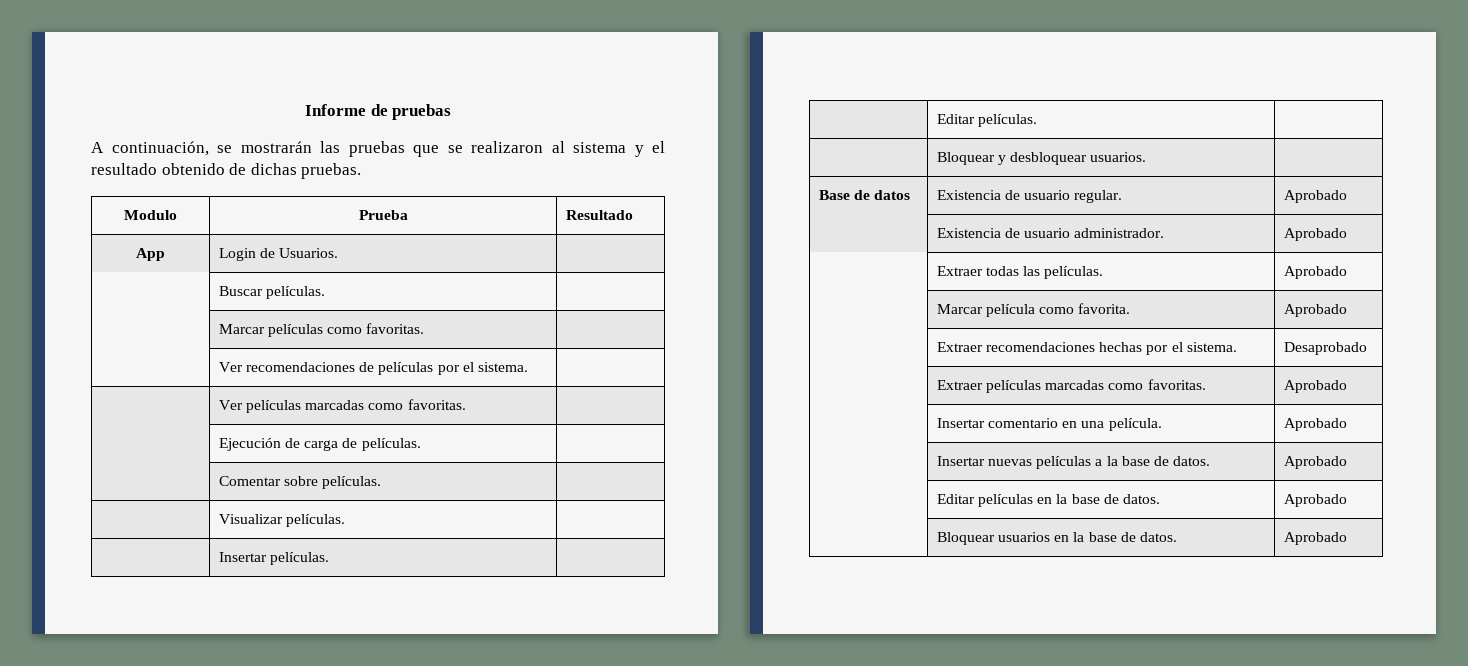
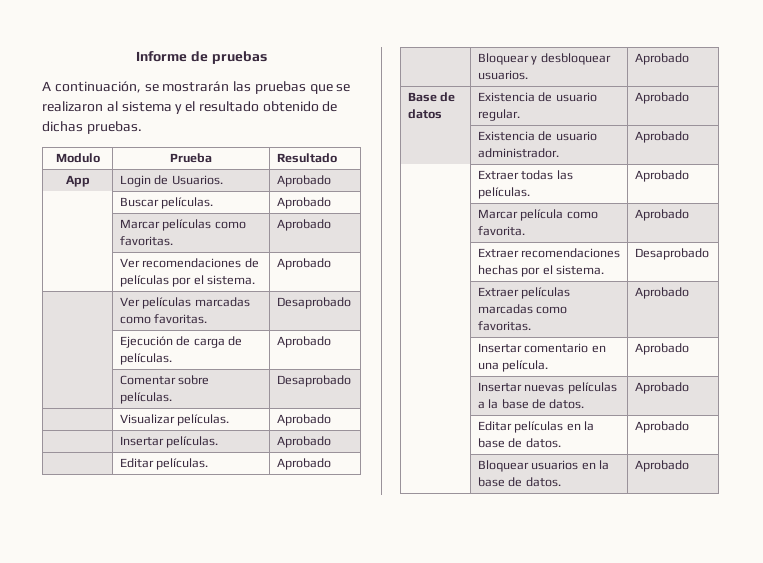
- App | Login de Usuarios. |
+ App | Login de Usuarios. | Aprobado
- | Buscar películas. |
+ | Buscar películas. | Aprobado
- | Marcar películas como favoritas. |
+ | Marcar películas como favoritas. | Aprobado
- | Ver recomendaciones de películas por el sistema. |
+ | Ver recomendaciones de películas por el sistema. | Aprobado
- | Ver películas marcadas como favoritas. |
+ | Ver películas marcadas como favoritas. | Desaprobado
- | Ejecución de carga de películas. |
+ | Ejecución de carga de películas. | Aprobado
- | Comentar sobre películas. |
+ | Comentar sobre películas. | Desaprobado
- | Visualizar películas. |
+ | Visualizar películas. | Aprobado
- | Insertar películas. |
+ | Insertar películas. | Aprobado
- | Editar películas. |
+ | Editar películas. | Aprobado
- | Bloquear y desbloquear usuarios. |
+ | Bloquear y desbloquear usuarios. | Aprobado

